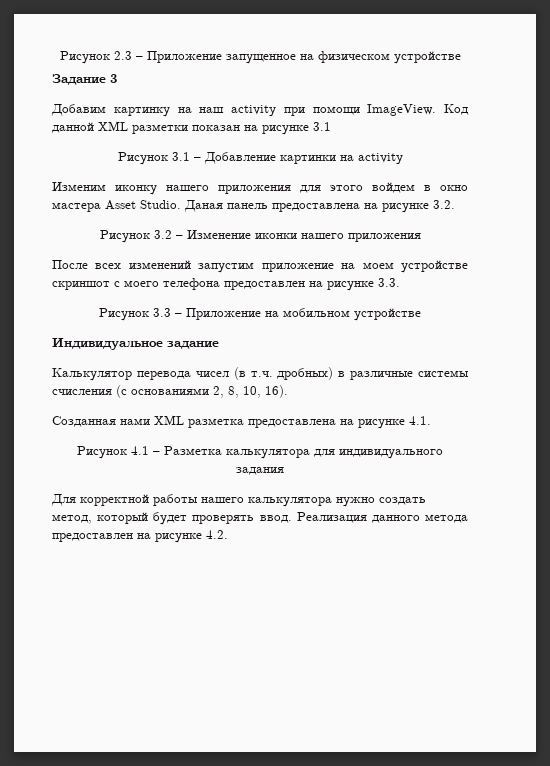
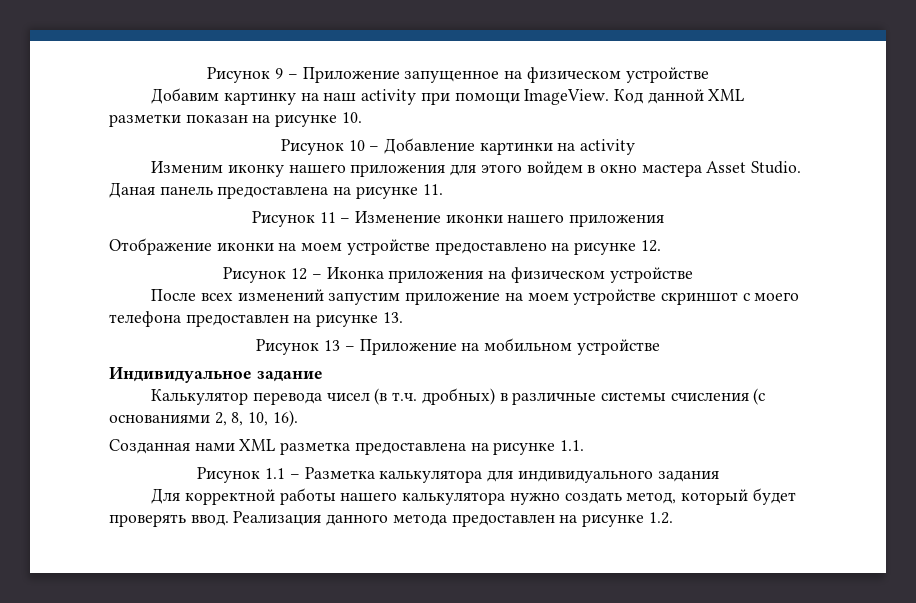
- Рисунок 2.3 – Приложение запущенное на физическом устройстве
+ Рисунок 9 – Приложение запущенное на физическом устройстве
- Задание 3
- Код данной XML разметки показан на рисунке 3.1
- Рисунок 3.1 – Добавление картинки на activity
+ Код данной XML разметки показан на рисунке 10.
+ Рисунок 10 – Добавление картинки на activity
- Даная панель предоставлена на рисунке 3.2.
- Рисунок 3.2 – Изменение иконки нашего приложения
+ Даная панель предоставлена на рисунке 11.
+ Рисунок 11 – Изменение иконки нашего приложения
+ Отображение иконки на моем устройстве предоставлено на рисунке 12.
+ Рисунок 12 – Иконка приложения на физическом устройстве
- После всех изменений запустим приложение на моем устройстве скриншот с моего телефона предоставлен на рисунке 3.3.
- Рисунок 3.3 – Приложение на мобильном устройстве
+ После всех изменений запустим приложение на моем устройстве скриншот с моего телефона предоставлен на рисунке 13.
+ Рисунок 13 – Приложение на мобильном устройстве
- Созданная нами XML разметка предоставлена на рисунке 4.1.
- Рисунок 4.1 – Разметка калькулятора для индивидуального задания
+ Созданная нами XML разметка предоставлена на рисунке 1.1.
+ Рисунок 1.1 – Разметка калькулятора для индивидуального задания
- Реализация данного метода предоставлен на рисунке 4.2.
+ Реализация данного метода предоставлен на рисунке 1.2.

